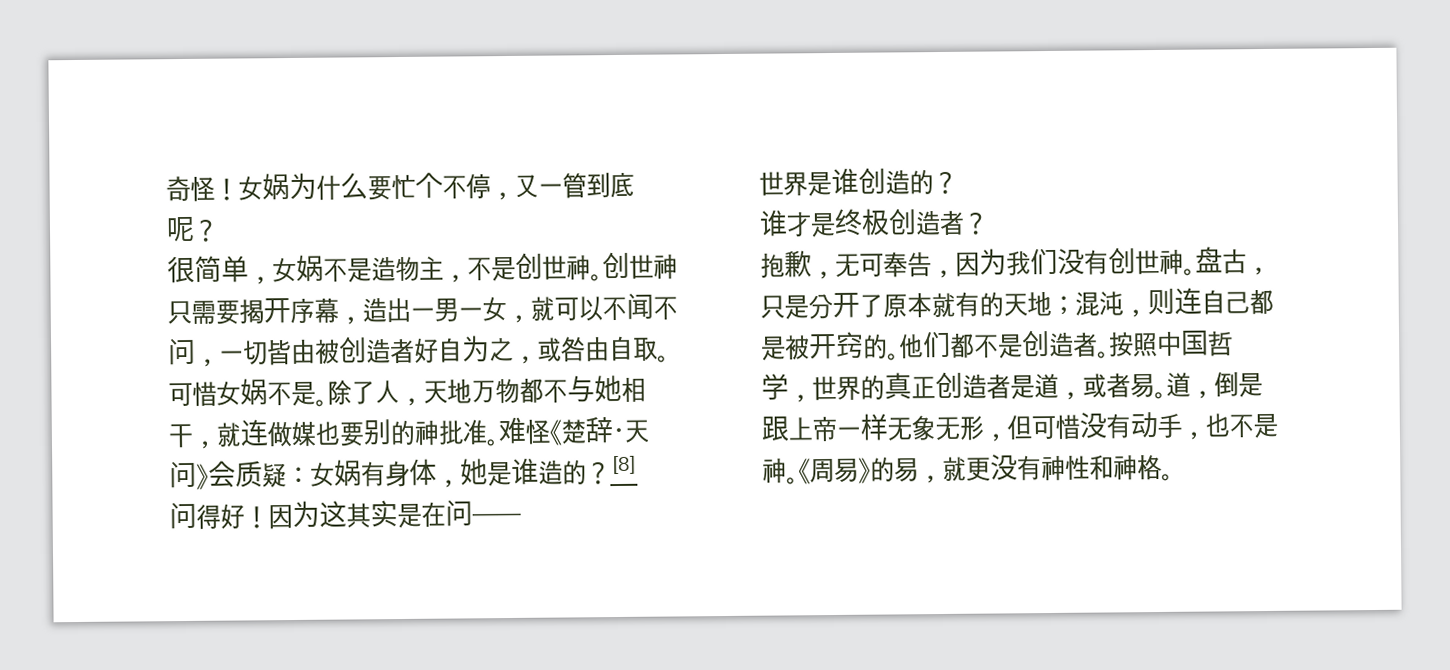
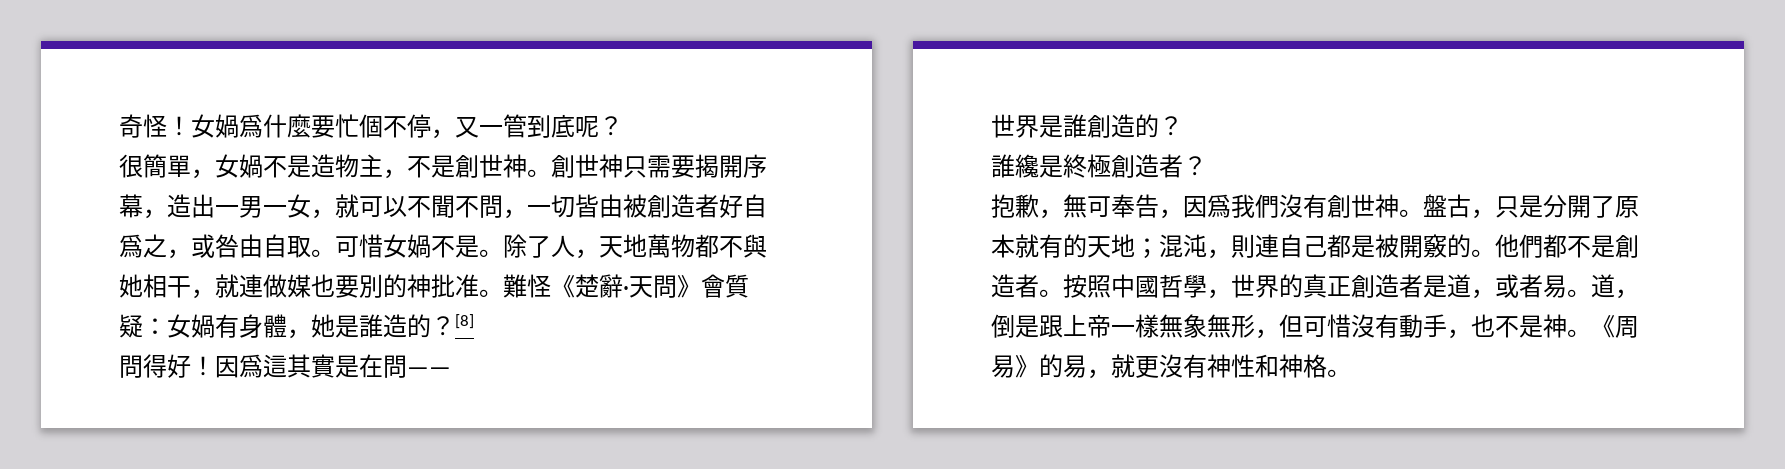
- 女娲为什么要忙个不停，又一管到底呢？
+ 女媧爲什麼要忙個不停，又一管到底呢？
- 很简单，女娲不是造物主，不是创世神。创世神只需要揭开序幕，造出一男一女，就可以不闻不问，一切皆由被创造者好自为之，或咎由自取。
+ 很簡單，女媧不是造物主，不是創世神。創世神只需要揭開序幕，造出一男一女，就可以不聞不問，一切皆由被創造者好自爲之，或咎由自取。
- 可惜女娲不是。
+ 可惜女媧不是。
- 除了人，天地万物都不与她相干，就连做媒也要别的神批准。
+ 除了人，天地萬物都不與她相干，就連做媒也要別的神批准。
- 难怪《楚辞·天问》会质疑：女娲有身体，她是谁造的？
+ 難怪《楚辭·天問》會質疑：女媧有身體，她是誰造的？
- 问得好！
+ 問得好！
- 因为这其实是在问——
+ 因爲這其實是在問——
- 世界是谁创造的？
+ 世界是誰創造的？
- 谁才是终极创造者？
+ 誰纔是終極創造者？
- 抱歉，无可奉告，因为我们没有创世神。盘古，只是分开了原本就有的天地；混沌，则连自己都是被开窍的。他们都不是创造者。
+ 抱歉，無可奉告，因爲我們沒有創世神。盤古，只是分開了原本就有的天地；混沌，則連自己都是被開竅的。他們都不是創造者。
- 按照中国哲学，世界的真正创造者是道，或者易。
+ 按照中國哲學，世界的真正創造者是道，或者易。
- 道，倒是跟上帝一样无象无形，但可惜没有动手，也不是神。
+ 道，倒是跟上帝一樣無象無形，但可惜沒有動手，也不是神。
- 《周易》的易，就更没有神性和神格。
+ 《周易》的易，就更沒有神性和神格。

